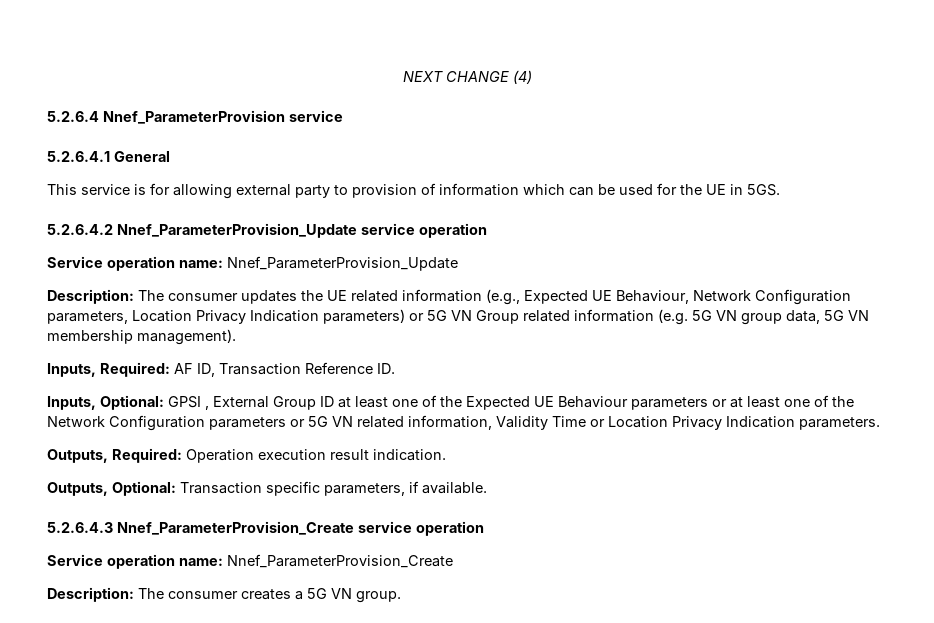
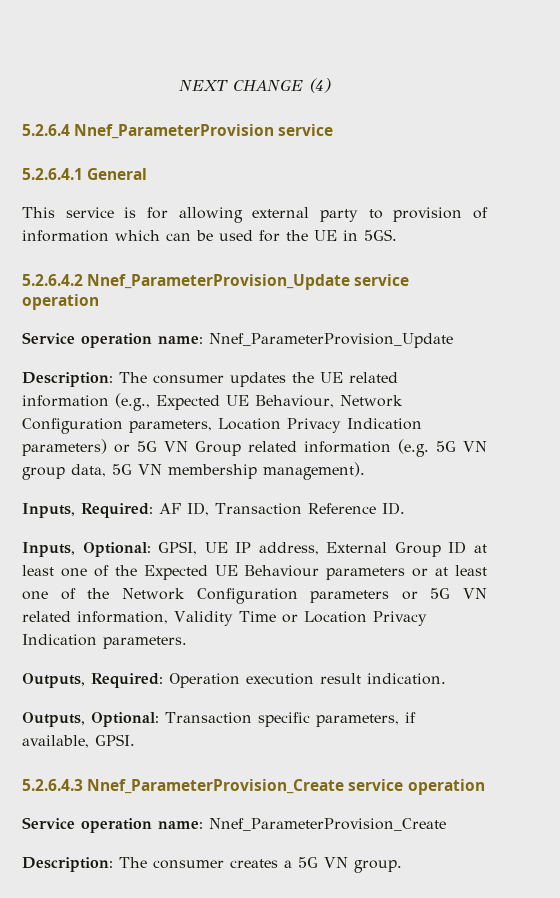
- Inputs, Optional: GPSI , External Group ID at least one of the Expected UE Behaviour parameters or at least one of the Network Configuration parameters or 5G VN related information, Validity Time or Location Privacy Indication parameters.
+ Inputs, Optional: GPSI, UE IP address, External Group ID at least one of the Expected UE Behaviour parameters or at least one of the Network Configuration parameters or 5G VN related information, Validity Time or Location Privacy Indication parameters.
- Outputs, Optional: Transaction specific parameters, if available.
+ Outputs, Optional: Transaction specific parameters, if available, GPSI.

